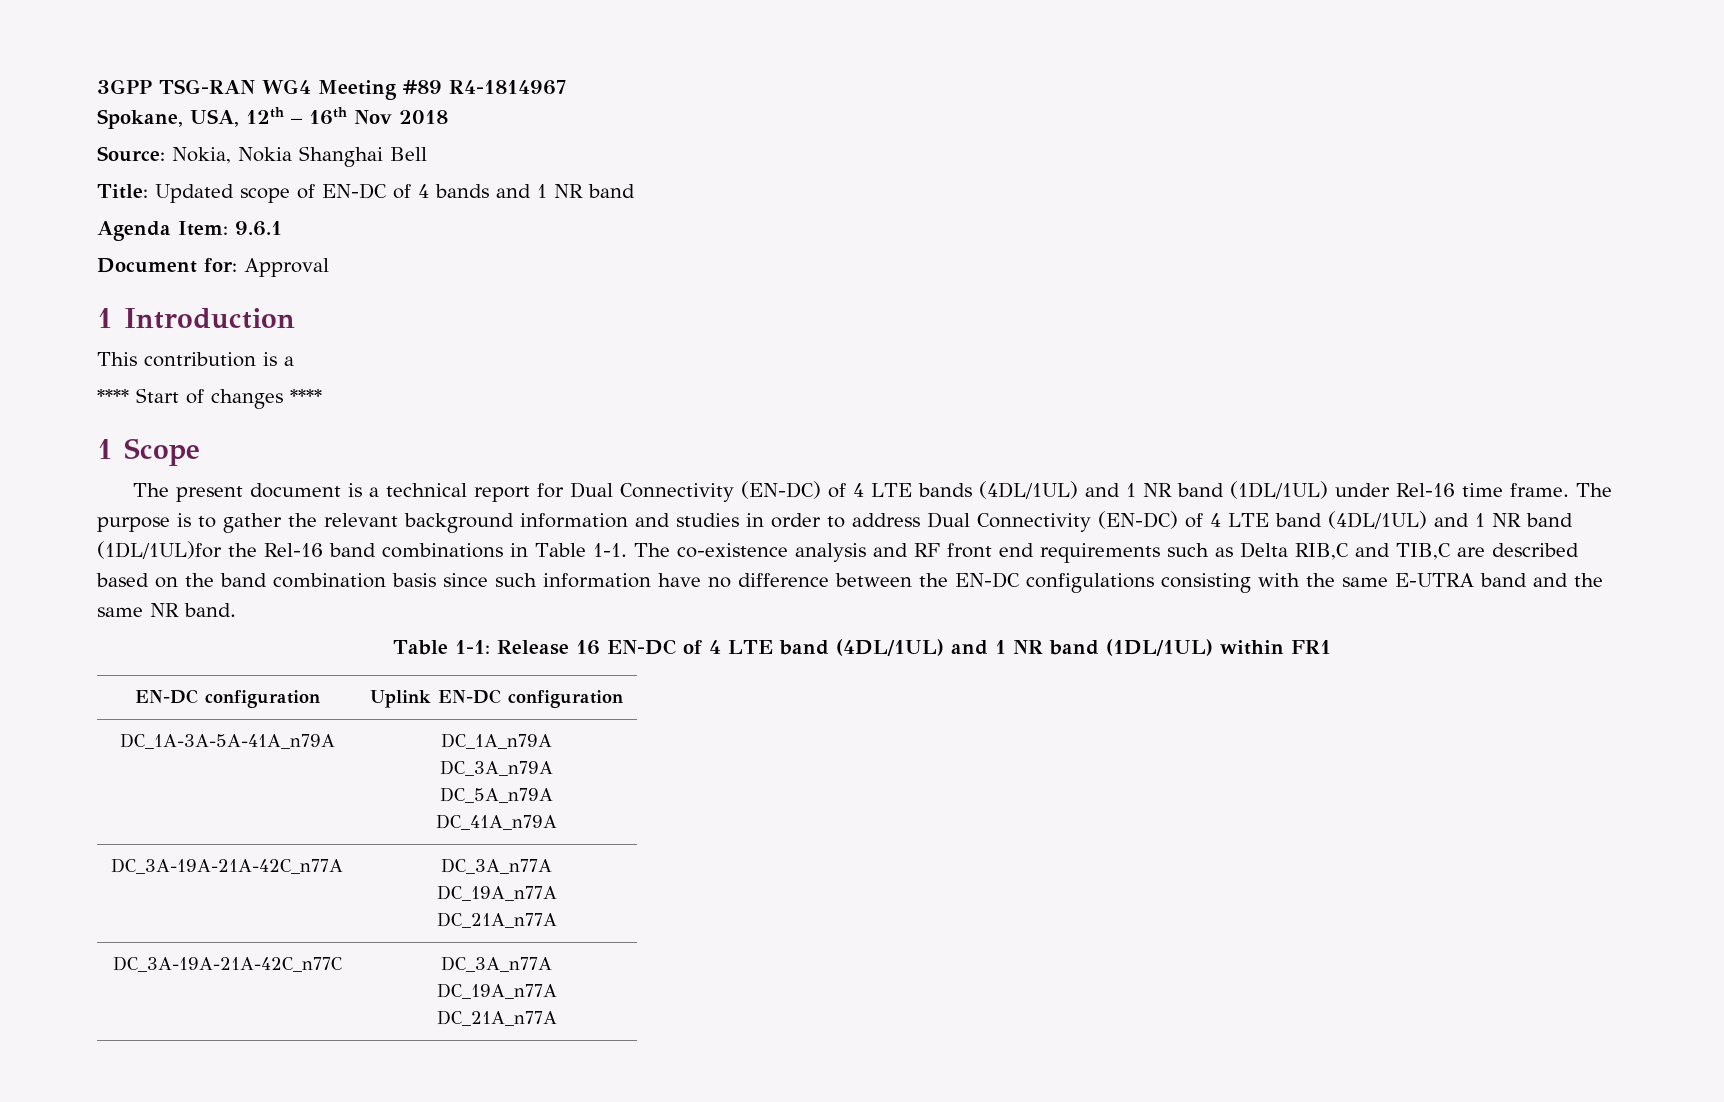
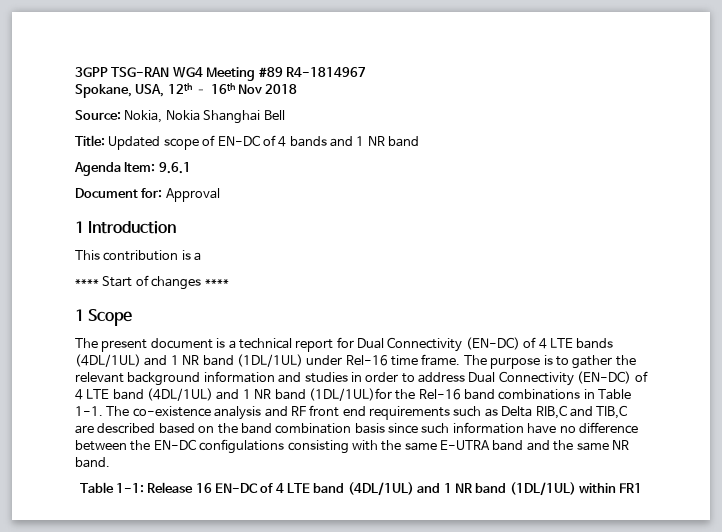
- EN-DC configuration | Uplink EN-DC configuration
- DC_1A-3A-5A-41A_n79A | DC_1A_n79A
- DC_3A_n79A
- DC_5A_n79A
- DC_41A_n79A
- DC_3A-19A-21A-42C_n77A | DC_3A_n77A
- DC_19A_n77A
- DC_21A_n77A
- DC_3A-19A-21A-42C_n77C | DC_3A_n77A
- DC_19A_n77A
- DC_21A_n77A

